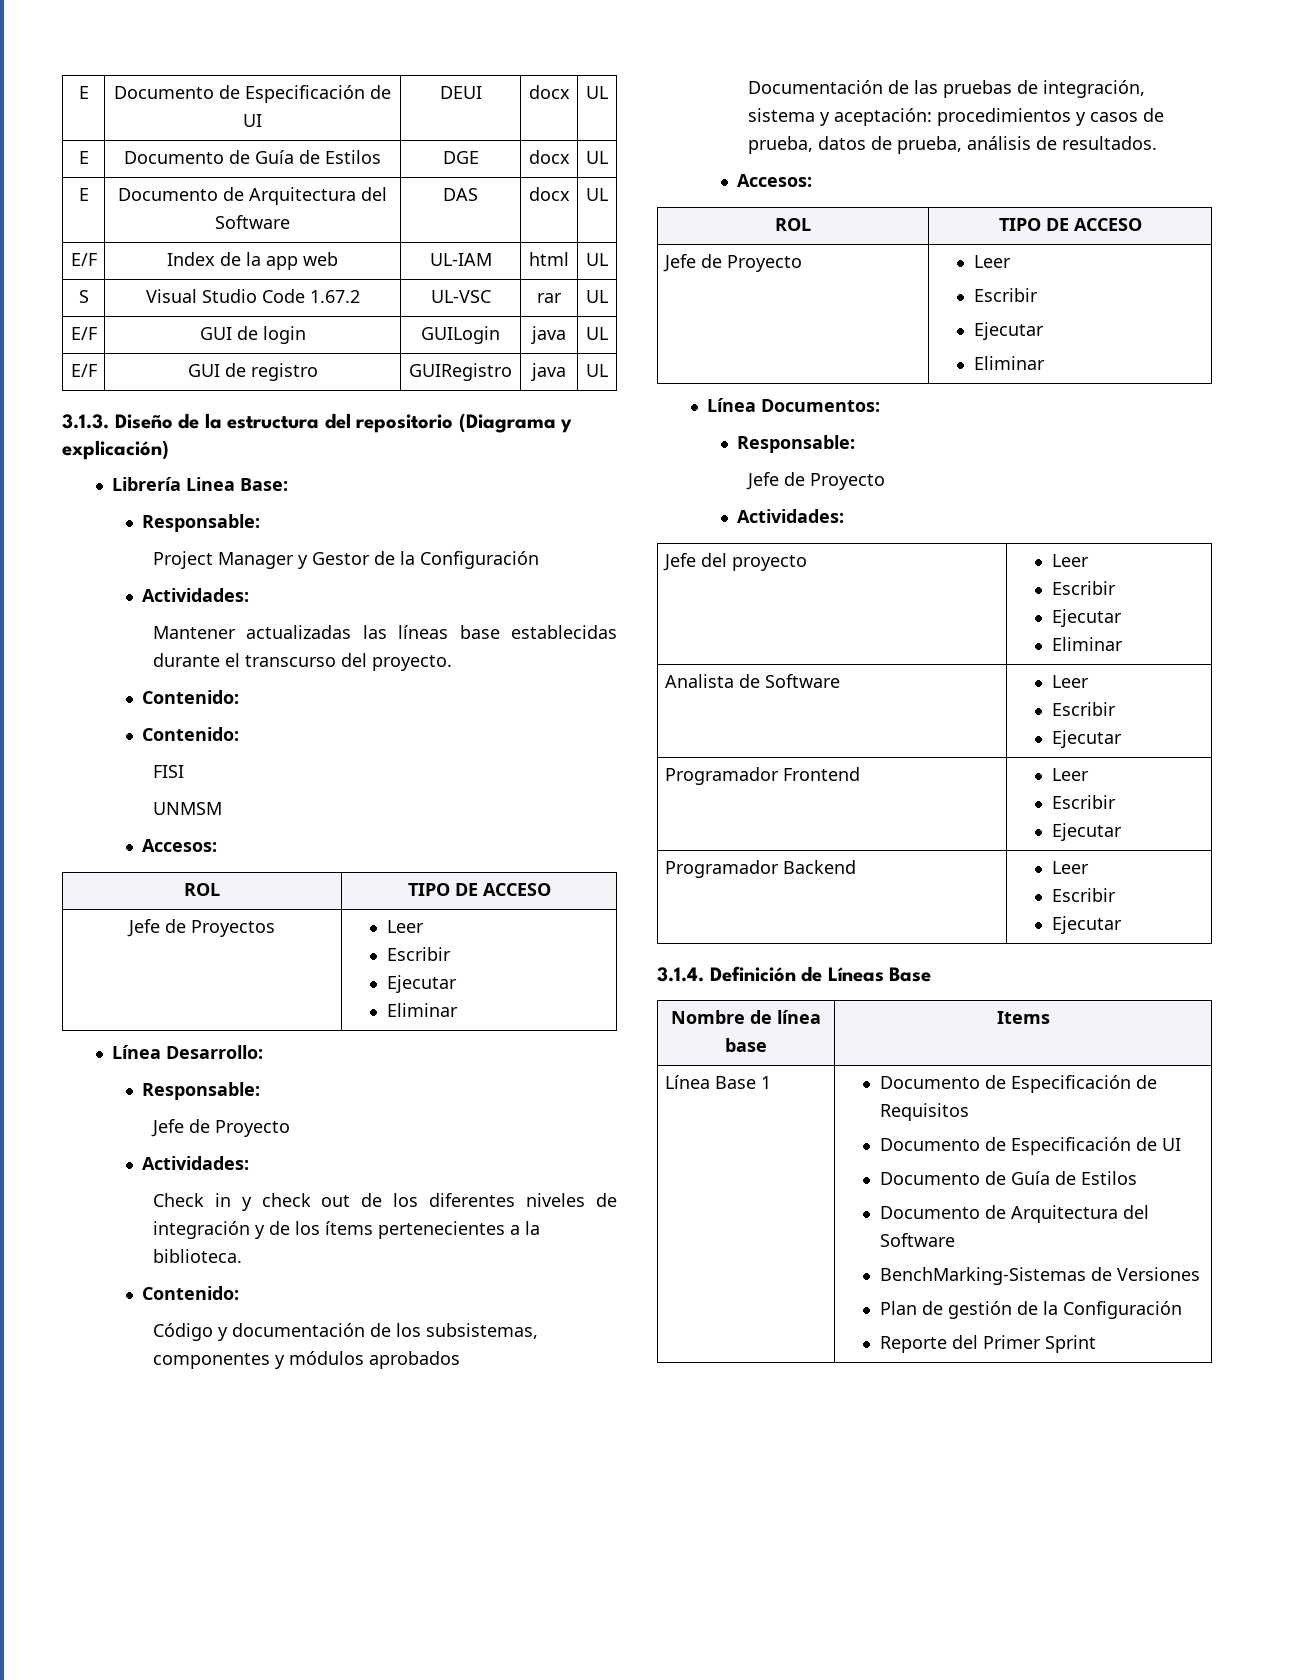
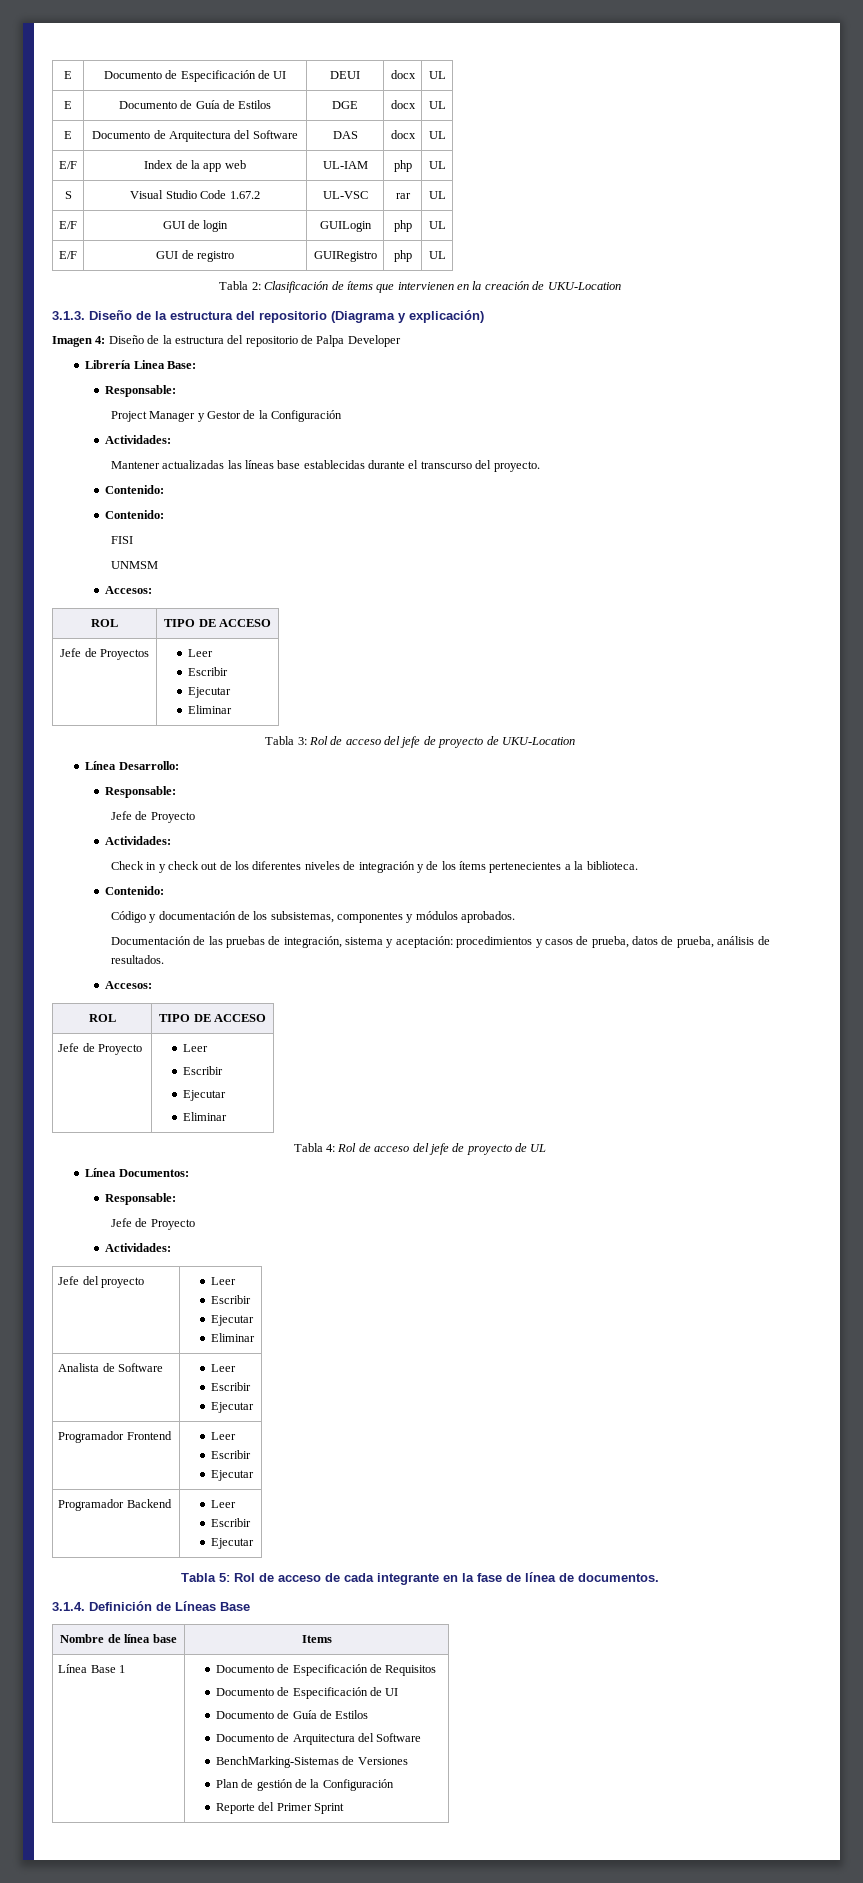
- E/F | Index de la app web | UL-IAM | html | UL
+ E/F | Index de la app web | UL-IAM | php | UL
- E/F | GUI de login | GUILogin | java | UL
+ E/F | GUI de login | GUILogin | php | UL
- E/F | GUI de registro | GUIRegistro | java | UL
+ E/F | GUI de registro | GUIRegistro | php | UL
+ Tabla 2: Clasificación de ítems que intervienen en la creación de UKU-Location
+ Imagen 4: Diseño de la estructura del repositorio de Palpa Developer
+ Tabla 3: Rol de acceso del jefe de proyecto de UKU-Location
- Código y documentación de los subsistemas, componentes y módulos aprobados
+ Código y documentación de los subsistemas, componentes y módulos aprobados.
+ Tabla 4: Rol de acceso del jefe de proyecto de UL
+ Tabla 5: Rol de acceso de cada integrante en la fase de línea de documentos.

